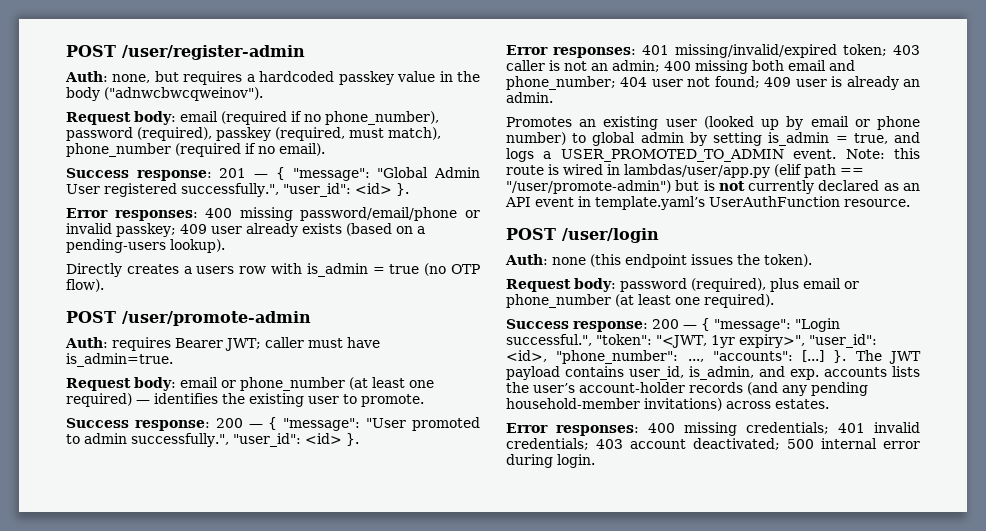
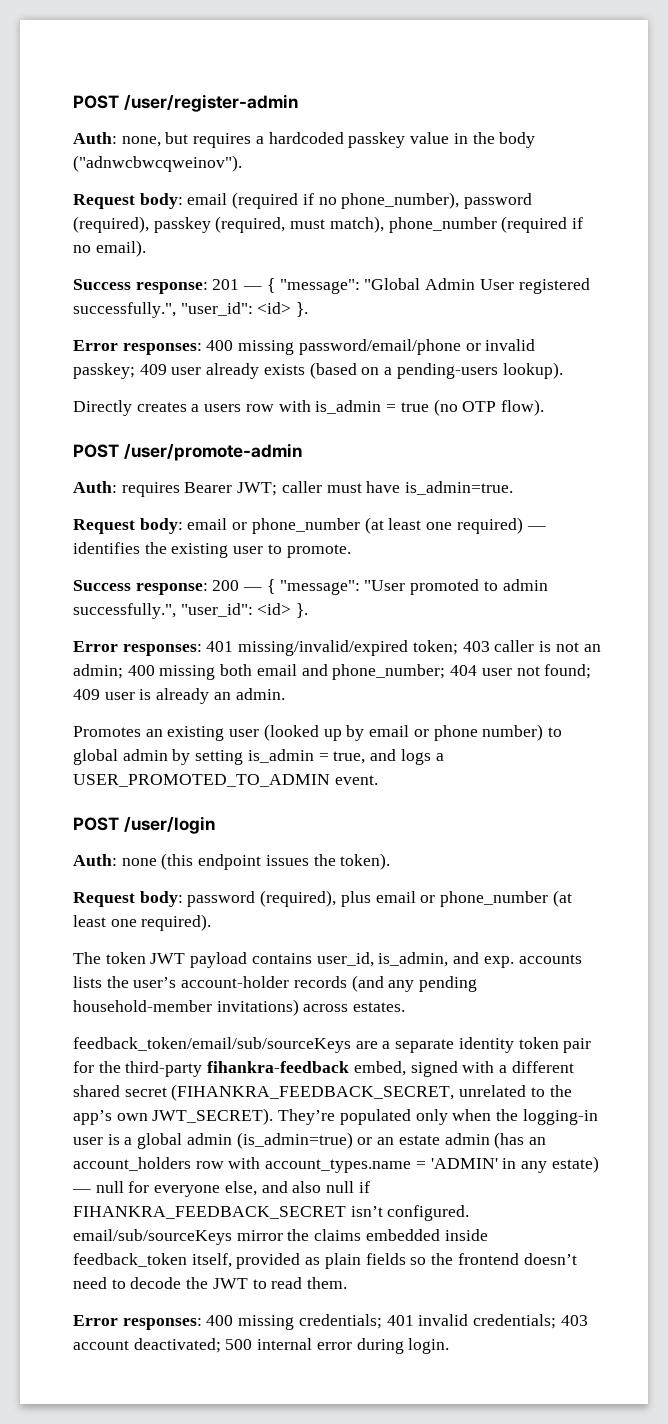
- Note: this route is wired in lambdas/user/app.py (elif path == "/user/promote-admin") but is not currently declared as an API event in template.yaml’s UserAuthFunction resource.
- Success response: 200 — { "message": "Login successful.", "token": "<JWT, 1yr expiry>", "user_id": <id>, "phone_number": ..., "accounts": [...] }. The JWT payload contains user_id, is_admin, and exp. accounts lists the user’s account-holder records (and any pending household-member invitations) across estates.
+ The token JWT payload contains user_id, is_admin, and exp. accounts lists the user’s account-holder records (and any pending household-member invitations) across estates.
+ feedback_token/email/sub/sourceKeys are a separate identity token pair for the third-party fihankra-feedback embed, signed with a different shared secret (FIHANKRA_FEEDBACK_SECRET, unrelated to the app’s own JWT_SECRET). They’re populated only when the logging-in user is a global admin (is_admin=true) or an estate admin (has an account_holders row with account_types.name = 'ADMIN' in any estate) — null for everyone else, and also null if FIHANKRA_FEEDBACK_SECRET isn’t configured. email/sub/sourceKeys mirror the claims embedded inside feedback_token itself, provided as plain fields so the frontend doesn’t need to decode the JWT to read them.

